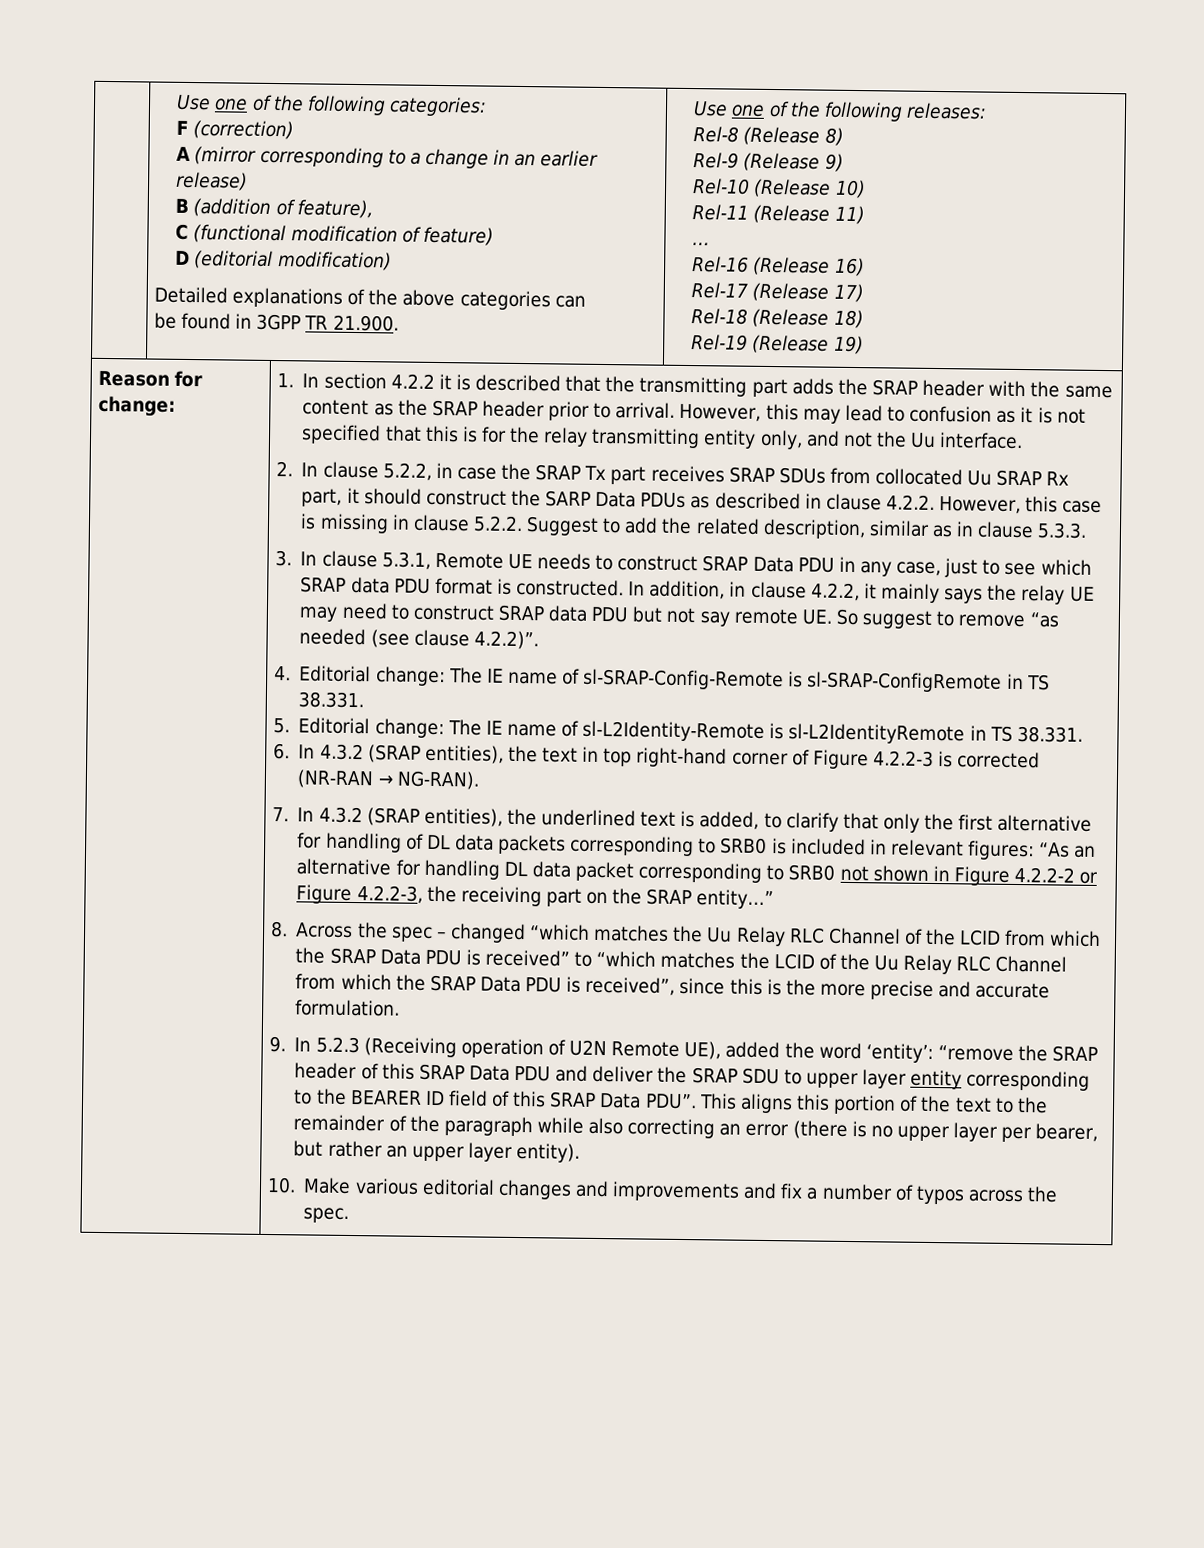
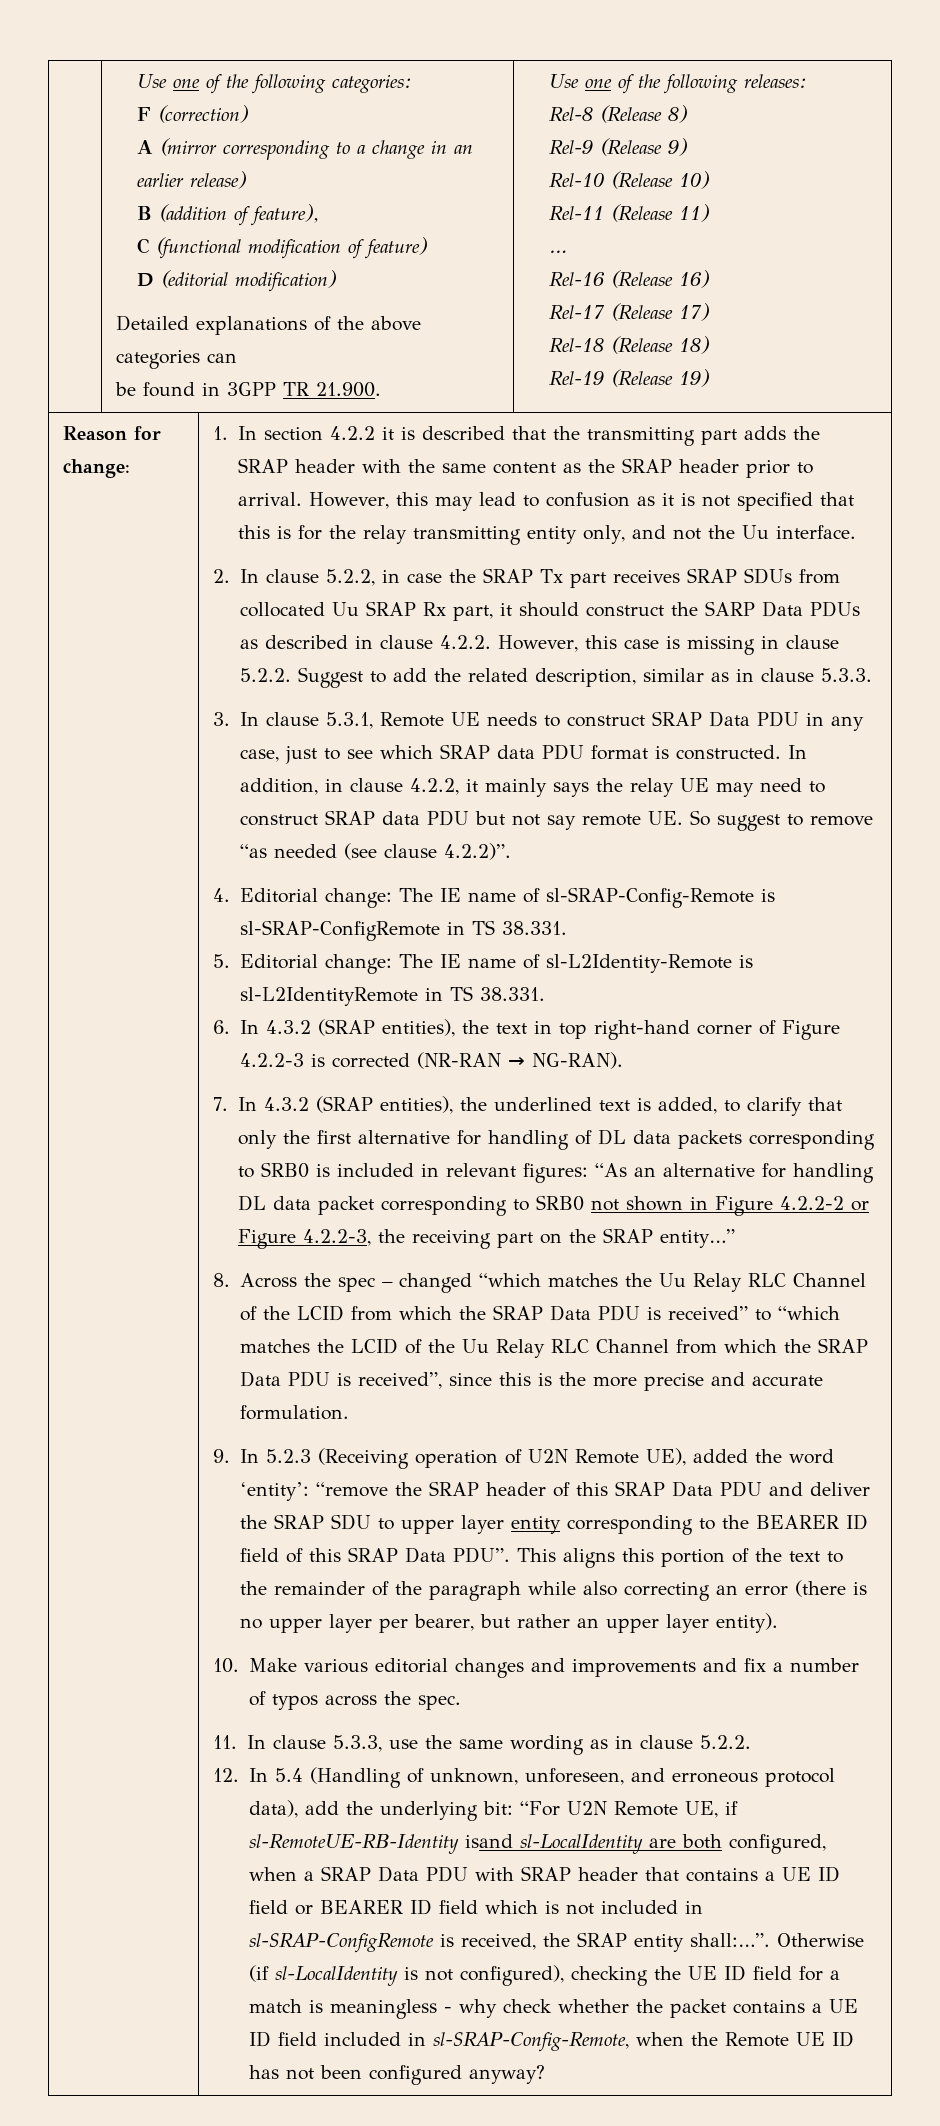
+ 11. In clause 5.3.3, use the same wording as in clause 5.2.2.
+ 12. In 5.4 (Handling of unknown, unforeseen, and erroneous protocol data), add the underlying bit: “For U2N Remote UE, if sl-RemoteUE-RB-Identity isand sl-LocalIdentity are both configured, when a SRAP Data PDU with SRAP header that contains a UE ID field or BEARER ID field which is not included in sl-SRAP-ConfigRemote is received, the SRAP entity shall:…”. Otherwise (if sl-LocalIdentity is not configured), checking the UE ID field for a match is meaningless - why check whether the packet contains a UE ID field included in sl-SRAP-Config-Remote, when the Remote UE ID has not been configured anyway?

